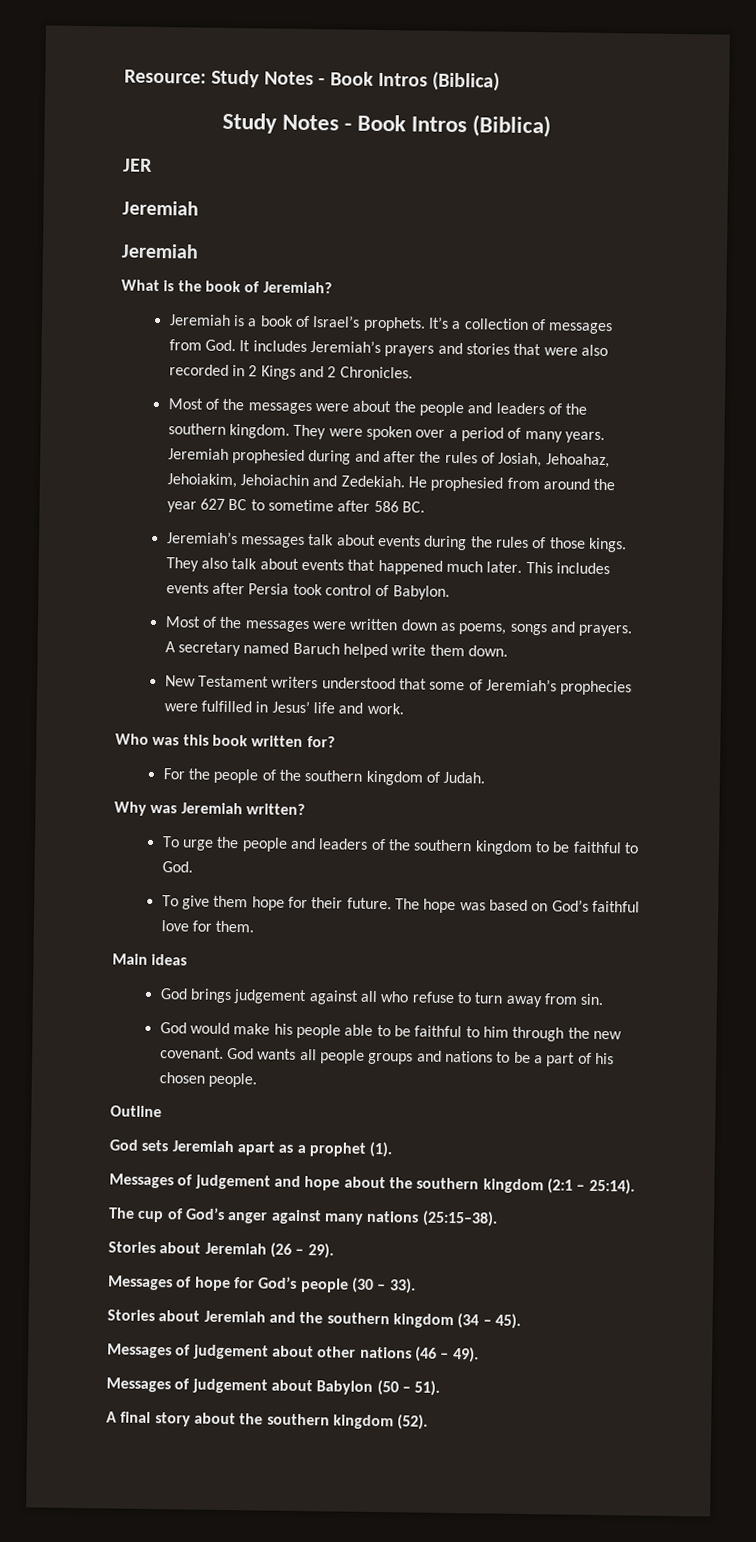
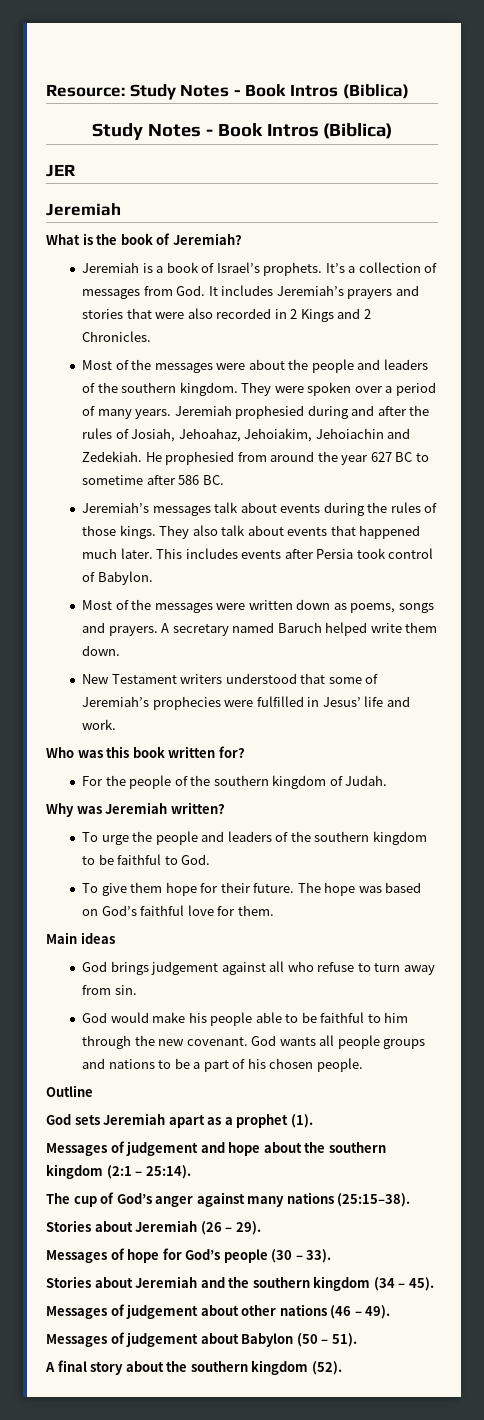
  JER
- Jeremiah

